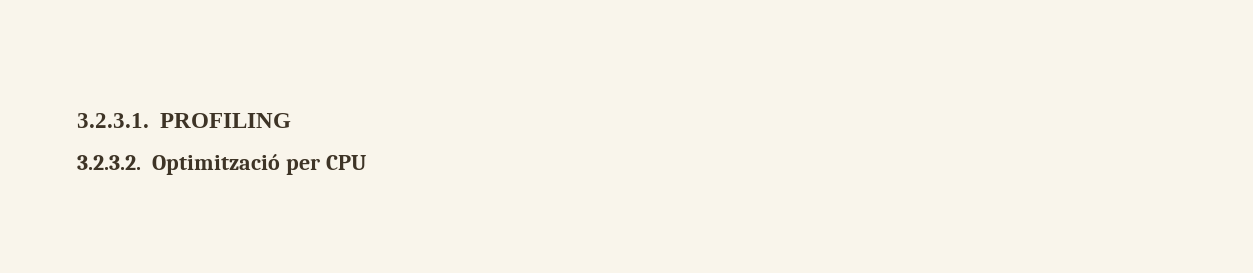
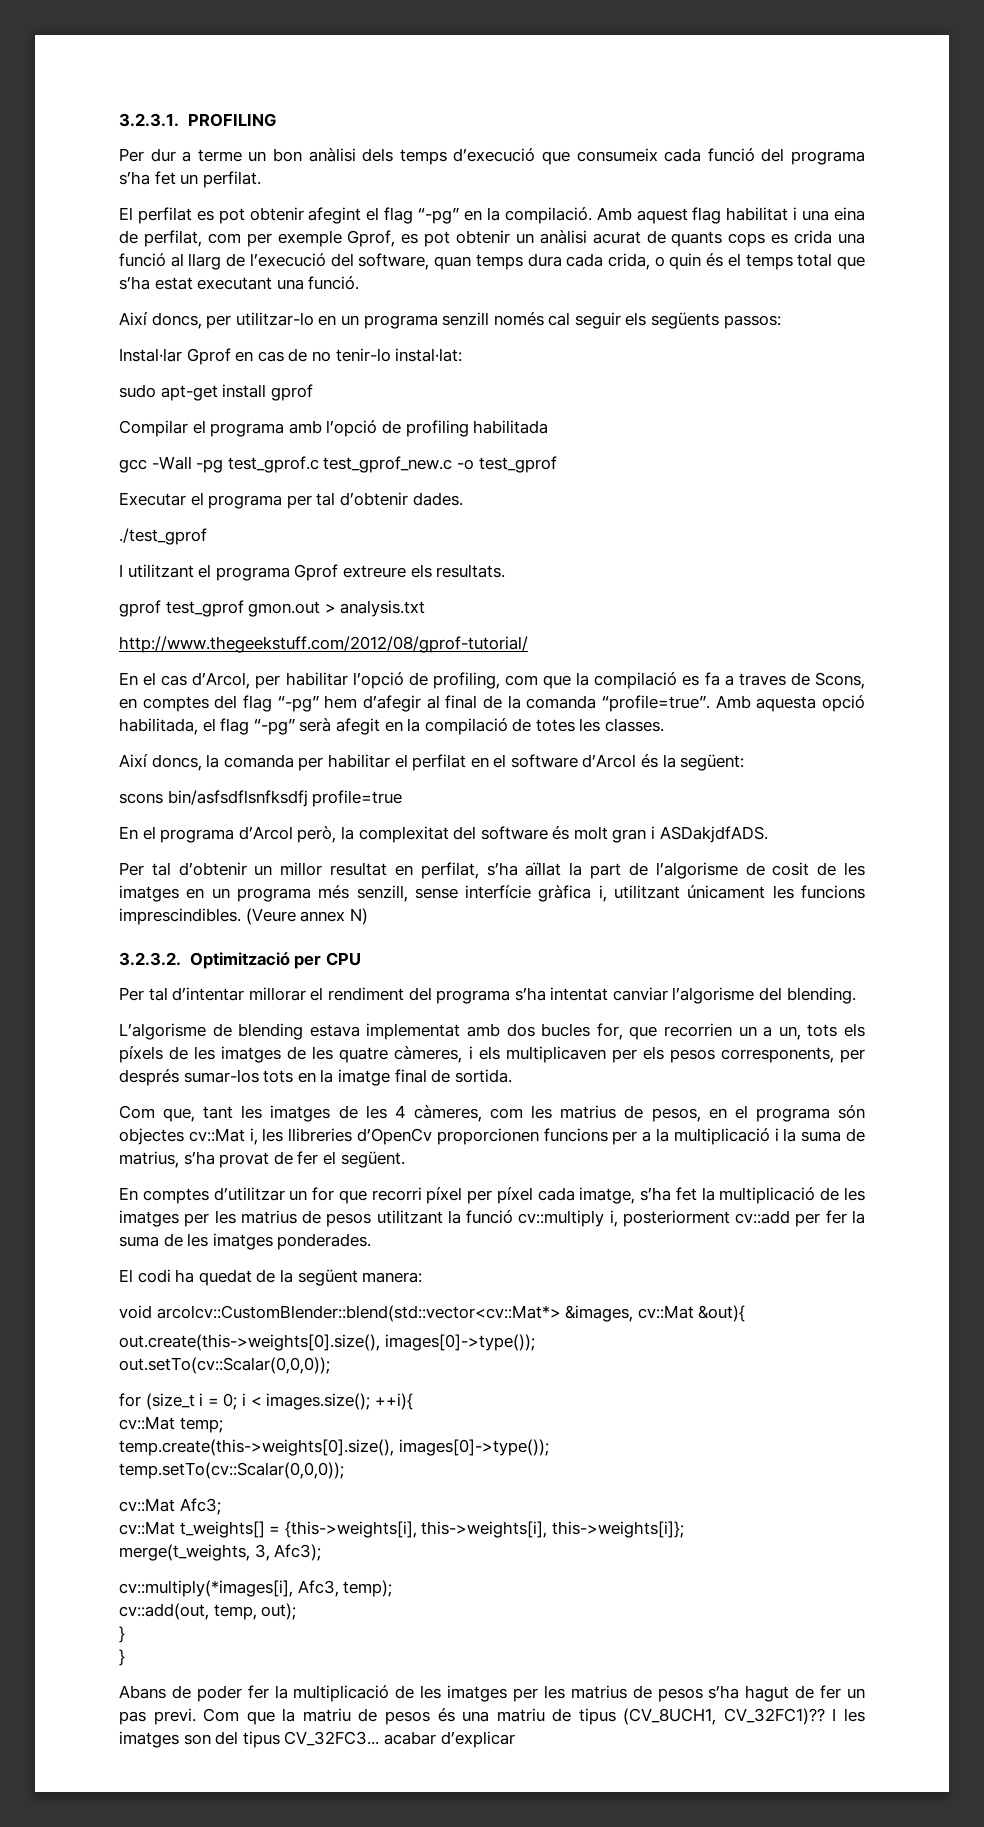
+ Per dur a terme un bon anàlisi dels temps d’execució que consumeix cada funció del programa s’ha fet un perfilat.
+ El perfilat es pot obtenir afegint el flag “-pg” en la compilació. Amb aquest flag habilitat i una eina de perfilat, com per exemple Gprof, es pot obtenir un anàlisi acurat de quants cops es crida una funció al llarg de l’execució del software, quan temps dura cada crida, o quin és el temps total que s’ha estat executant una funció.
+ Així doncs, per utilitzar-lo en un programa senzill només cal seguir els següents passos:
+ Instal·lar Gprof en cas de no tenir-lo instal·lat:
+ sudo apt-get install gprof
+ Compilar el programa amb l’opció de profiling habilitada
+ gcc -Wall -pg test_gprof.c test_gprof_new.c -o test_gprof
+ Executar el programa per tal d’obtenir dades.
+ ./test_gprof
+ I utilitzant el programa Gprof extreure els resultats.
+ gprof test_gprof gmon.out > analysis.txt
+ http://www.thegeekstuff.com/2012/08/gprof-tutorial/
+ En el cas d’Arcol, per habilitar l’opció de profiling, com que la compilació es fa a traves de Scons, en comptes del flag “-pg” hem d’afegir al final de la comanda “profile=true”. Amb aquesta opció habilitada, el flag “-pg” serà afegit en la compilació de totes les classes.
+ Així doncs, la comanda per habilitar el perfilat en el software d’Arcol és la següent:
+ scons bin/asfsdflsnfksdfj profile=true
+ En el programa d’Arcol però, la complexitat del software és molt gran i ASDakjdfADS.
+ Per tal d’obtenir un millor resultat en perfilat, s’ha aïllat la part de l’algorisme de cosit de les imatges en un programa més senzill, sense interfície gràfica i, utilitzant únicament les funcions imprescindibles. (Veure annex N)
  3.2.3.2. Optimització per CPU
+ Per tal d’intentar millorar el rendiment del programa s’ha intentat canviar l’algorisme del blending.
+ L’algorisme de blending estava implementat amb dos bucles for, que recorrien un a un, tots els píxels de les imatges de les quatre càmeres, i els multiplicaven per els pesos corresponents, per després sumar-los tots en la imatge final de sortida.
+ Com que, tant les imatges de les 4 càmeres, com les matrius de pesos, en el programa són objectes cv::Mat i, les llibreries d’OpenCv proporcionen funcions per a la multiplicació i la suma de matrius, s’ha provat de fer el següent.
+ En comptes d’utilitzar un for que recorri píxel per píxel cada imatge, s’ha fet la multiplicació de les imatges per les matrius de pesos utilitzant la funció cv::multiply i, posteriorment cv::add per fer la suma de les imatges ponderades.
+ El codi ha quedat de la següent manera:
+ void arcolcv::CustomBlender::blend(std::vector<cv::Mat*> &images, cv::Mat &out){
+ out.create(this->weights[0].size(), images[0]->type());
+ out.setTo(cv::Scalar(0,0,0));
+ for (size_t i = 0; i < images.size(); ++i){
+ cv::Mat temp;
+ temp.create(this->weights[0].size(), images[0]->type());
+ temp.setTo(cv::Scalar(0,0,0));
+ cv::Mat Afc3;
+ cv::Mat t_weights[] = {this->weights[i], this->weights[i], this->weights[i]};
+ merge(t_weights, 3, Afc3);
+ cv::multiply(*images[i], Afc3, temp);
+ cv::add(out, temp, out);
+ }
+ }
+ Abans de poder fer la multiplicació de les imatges per les matrius de pesos s’ha hagut de fer un pas previ. Com que la matriu de pesos és una matriu de tipus (CV_8UCH1, CV_32FC1)?? I les imatges son del tipus CV_32FC3... acabar d’explicar

